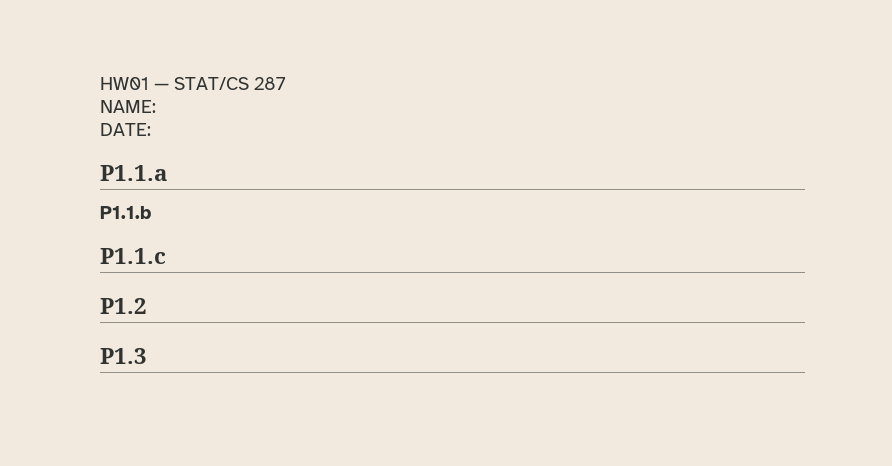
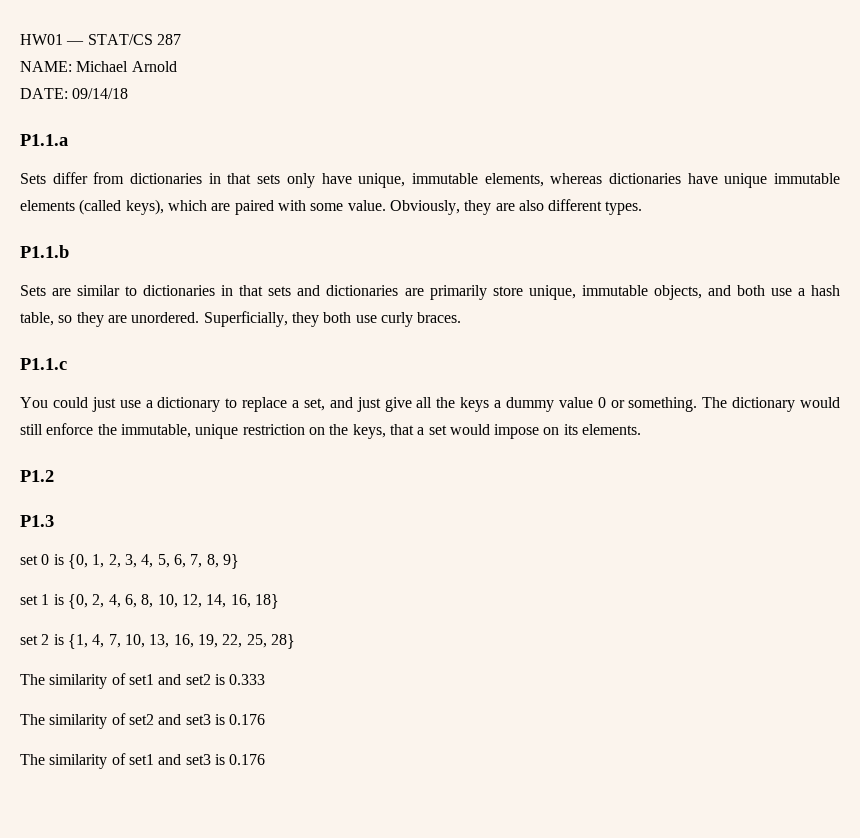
- NAME:
+ NAME: Michael Arnold
- DATE:
+ DATE: 09/14/18
+ Sets differ from dictionaries in that sets only have unique, immutable elements, whereas dictionaries have unique immutable elements (called keys), which are paired with some value. Obviously, they are also different types.
  P1.1.b
+ Sets are similar to dictionaries in that sets and dictionaries are primarily store unique, immutable objects, and both use a hash table, so they are unordered. Superficially, they both use curly braces.
  P1.1.c
+ You could just use a dictionary to replace a set, and just give all the keys a dummy value 0 or something. The dictionary would still enforce the immutable, unique restriction on the keys, that a set would impose on its elements.
  P1.2
  P1.3
+ set 0 is {0, 1, 2, 3, 4, 5, 6, 7, 8, 9}
+ set 1 is {0, 2, 4, 6, 8, 10, 12, 14, 16, 18}
+ set 2 is {1, 4, 7, 10, 13, 16, 19, 22, 25, 28}
+ The similarity of set1 and set2 is 0.333
+ The similarity of set2 and set3 is 0.176
+ The similarity of set1 and set3 is 0.176

